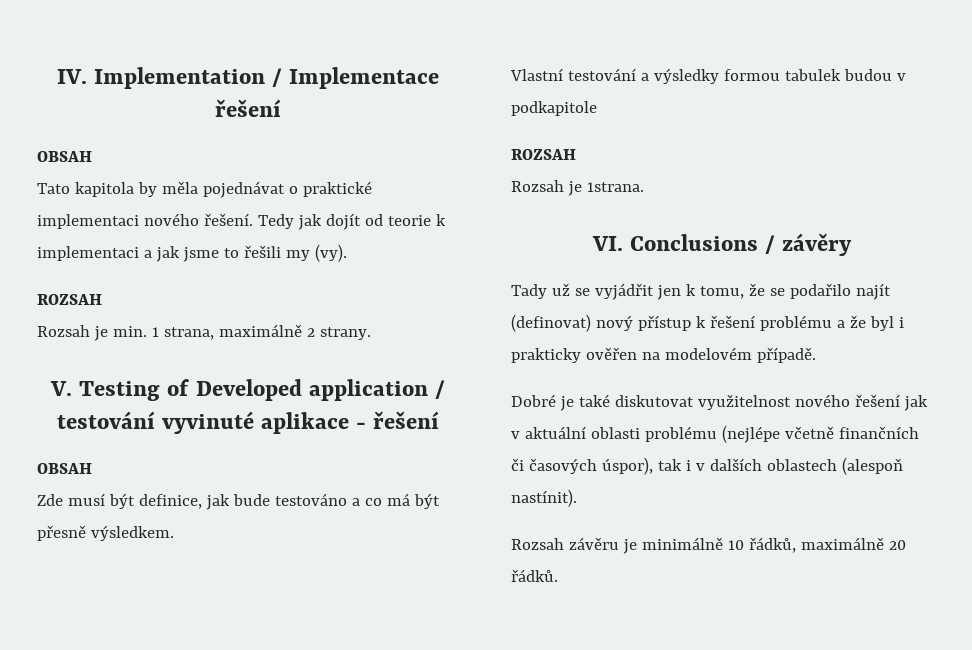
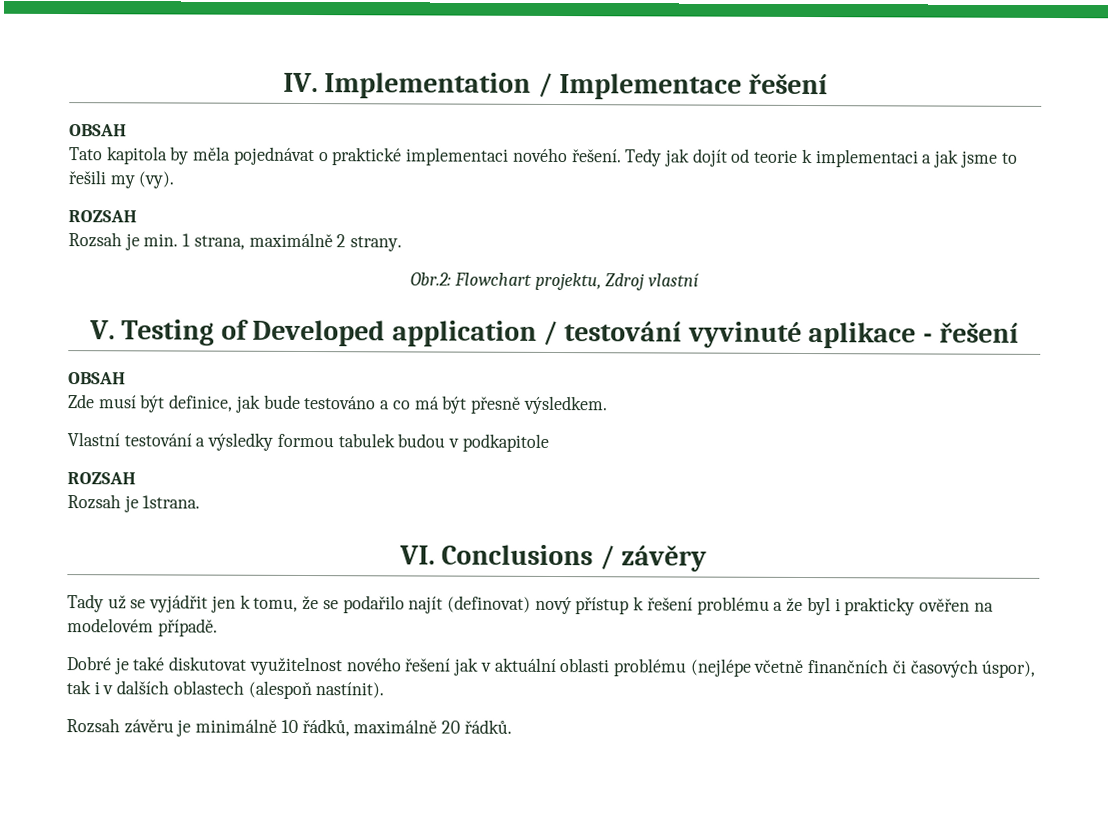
+ Obr.2: Flowchart projektu, Zdroj vlastní

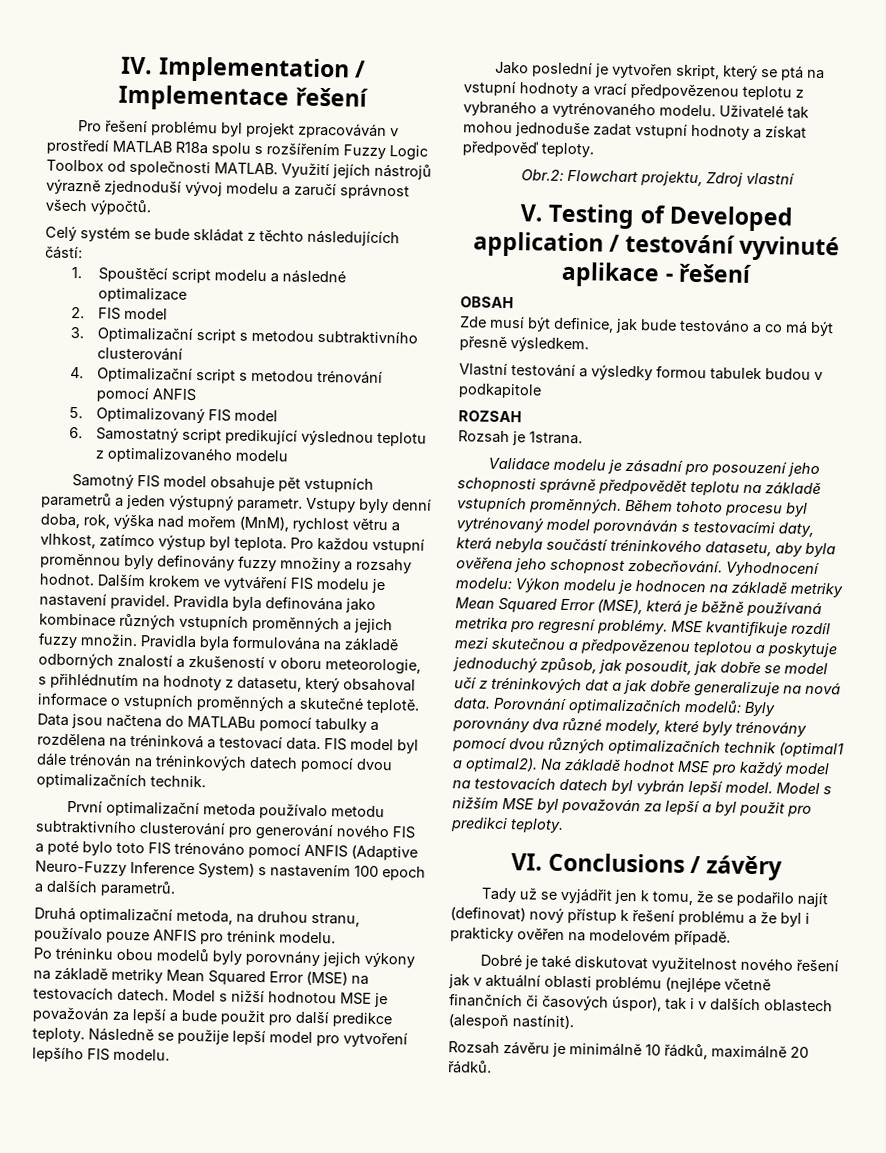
  IV. Implementation / Implementace řešení
- OBSAH
- Tato kapitola by měla pojednávat o praktické implementaci nového řešení. Tedy jak dojít od teorie k implementaci a jak jsme to řešili my (vy).
- ROZSAH
- Rozsah je min. 1 strana, maximálně 2 strany.
+ Pro řešení problému byl projekt zpracováván v prostředí MATLAB R18a spolu s rozšířením Fuzzy Logic Toolbox od společnosti MATLAB. Využití jejích nástrojů výrazně zjednoduší vývoj modelu a zaručí správnost všech výpočtů.
+ Celý systém se bude skládat z těchto následujících částí:
+ 1. Spouštěcí script modelu a následné optimalizace
+ 2. FIS model
+ 3. Optimalizační script s metodou subtraktivního clusterování
+ 4. Optimalizační script s metodou trénování pomocí ANFIS
+ 5. Optimalizovaný FIS model
+ 6. Samostatný script predikující výslednou teplotu z optimalizovaného modelu
+ Samotný FIS model obsahuje pět vstupních parametrů a jeden výstupný parametr. Vstupy byly denní doba, rok, výška nad mořem (MnM), rychlost větru a vlhkost, zatímco výstup byl teplota. Pro každou vstupní proměnnou byly definovány fuzzy množiny a rozsahy hodnot. Dalším krokem ve vytváření FIS modelu je nastavení pravidel. Pravidla byla definována jako kombinace různých vstupních proměnných a jejich fuzzy množin. Pravidla byla formulována na základě odborných znalostí a zkušeností v oboru meteorologie, s přihlédnutím na hodnoty z datasetu, který obsahoval informace o vstupních proměnných a skutečné teplotě. Data jsou načtena do MATLABu pomocí tabulky a rozdělena na tréninková a testovací data. FIS model byl dále trénován na tréninkových datech pomocí dvou optimalizačních technik.
+ První optimalizační metoda používalo metodu subtraktivního clusterování pro generování nového FIS a poté bylo toto FIS trénováno pomocí ANFIS (Adaptive Neuro-Fuzzy Inference System) s nastavením 100 epoch a dalších parametrů.
+ Druhá optimalizační metoda, na druhou stranu, používalo pouze ANFIS pro trénink modelu.
+ Po tréninku obou modelů byly porovnány jejich výkony na základě metriky Mean Squared Error (MSE) na testovacích datech. Model s nižší hodnotou MSE je považován za lepší a bude použit pro další predikce teploty. Následně se použije lepší model pro vytvoření lepšího FIS modelu.
+ Jako poslední je vytvořen skript, který se ptá na vstupní hodnoty a vrací předpovězenou teplotu z vybraného a vytrénovaného modelu. Uživatelé tak mohou jednoduše zadat vstupní hodnoty a získat předpověď teploty.
+ Validace modelu je zásadní pro posouzení jeho schopnosti správně předpovědět teplotu na základě vstupních proměnných. Během tohoto procesu byl vytrénovaný model porovnáván s testovacími daty, která nebyla součástí tréninkového datasetu, aby byla ověřena jeho schopnost zobecňování. Vyhodnocení modelu: Výkon modelu je hodnocen na základě metriky Mean Squared Error (MSE), která je běžně používaná metrika pro regresní problémy. MSE kvantifikuje rozdíl mezi skutečnou a předpovězenou teplotou a poskytuje jednoduchý způsob, jak posoudit, jak dobře se model učí z tréninkových dat a jak dobře generalizuje na nová data. Porovnání optimalizačních modelů: Byly porovnány dva různé modely, které byly trénovány pomocí dvou různých optimalizačních technik (optimal1 a optimal2). Na základě hodnot MSE pro každý model na testovacích datech byl vybrán lepší model. Model s nižším MSE byl považován za lepší a byl použit pro predikci teploty.

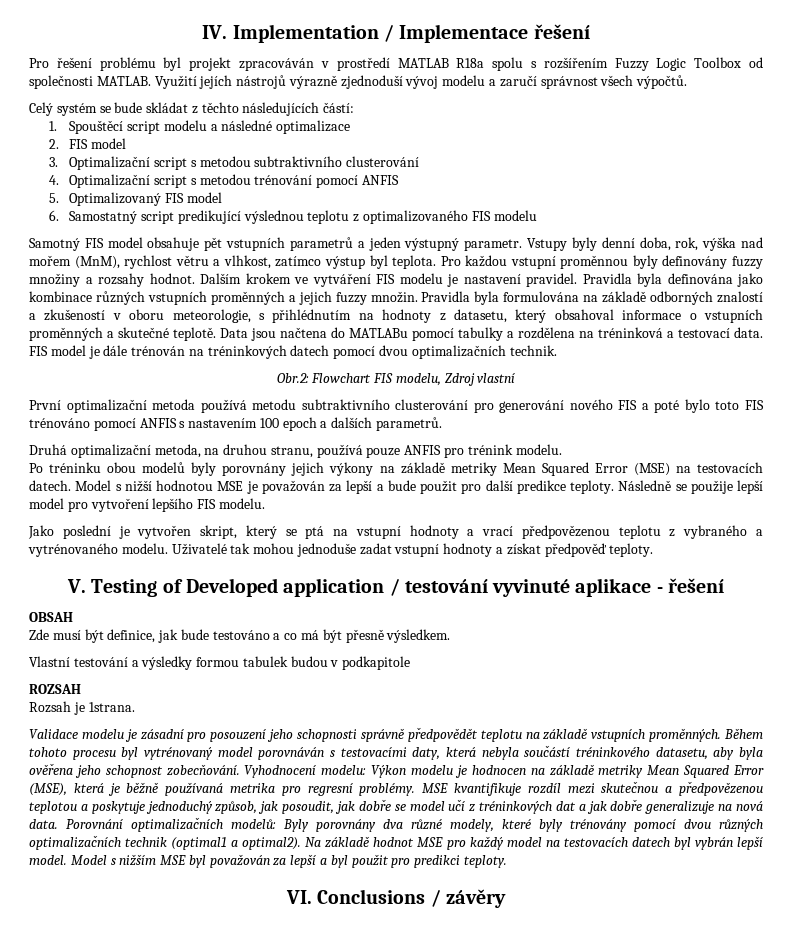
- 6. Samostatný script predikující výslednou teplotu z optimalizovaného modelu
+ 6. Samostatný script predikující výslednou teplotu z optimalizovaného FIS modelu
- FIS model byl dále trénován na tréninkových datech pomocí dvou optimalizačních technik.
+ FIS model je dále trénován na tréninkových datech pomocí dvou optimalizačních technik.
+ Obr.2: Flowchart FIS modelu, Zdroj vlastní
- První optimalizační metoda používalo metodu subtraktivního clusterování pro generování nového FIS a poté bylo toto FIS trénováno pomocí ANFIS (Adaptive Neuro-Fuzzy Inference System) s nastavením 100 epoch a dalších parametrů.
+ První optimalizační metoda používá metodu subtraktivního clusterování pro generování nového FIS a poté bylo toto FIS trénováno pomocí ANFIS s nastavením 100 epoch a dalších parametrů.
- Druhá optimalizační metoda, na druhou stranu, používalo pouze ANFIS pro trénink modelu.
+ Druhá optimalizační metoda, na druhou stranu, používá pouze ANFIS pro trénink modelu.
- Obr.2: Flowchart projektu, Zdroj vlastní
- Tady už se vyjádřit jen k tomu, že se podařilo najít (definovat) nový přístup k řešení problému a že byl i prakticky ověřen na modelovém případě.
- Dobré je také diskutovat využitelnost nového řešení jak v aktuální oblasti problému (nejlépe včetně finančních či časových úspor), tak i v dalších oblastech (alespoň nastínit).
- Rozsah závěru je minimálně 10 řádků, maximálně 20 řádků.

